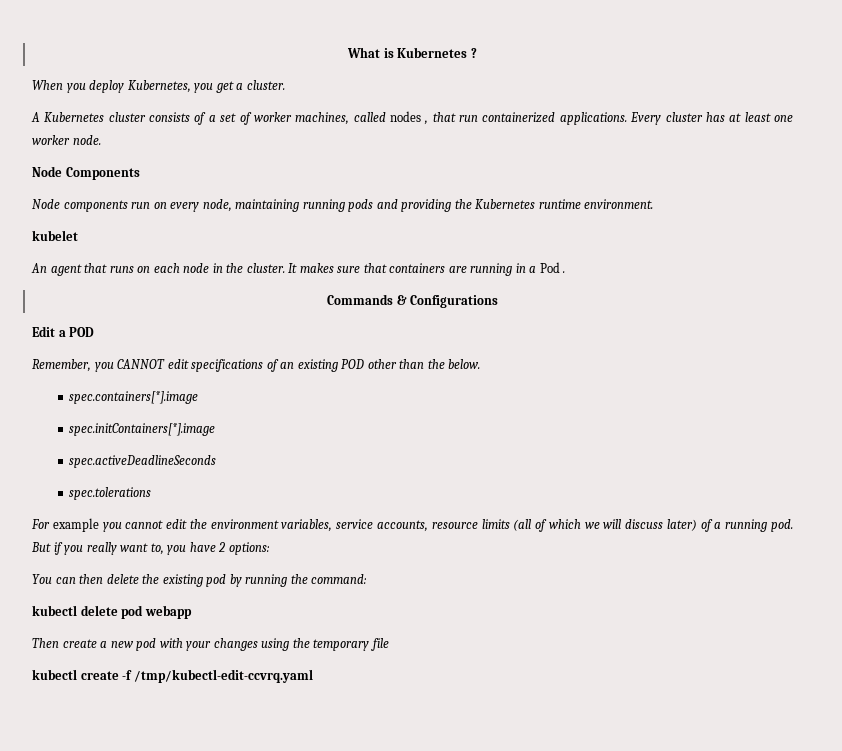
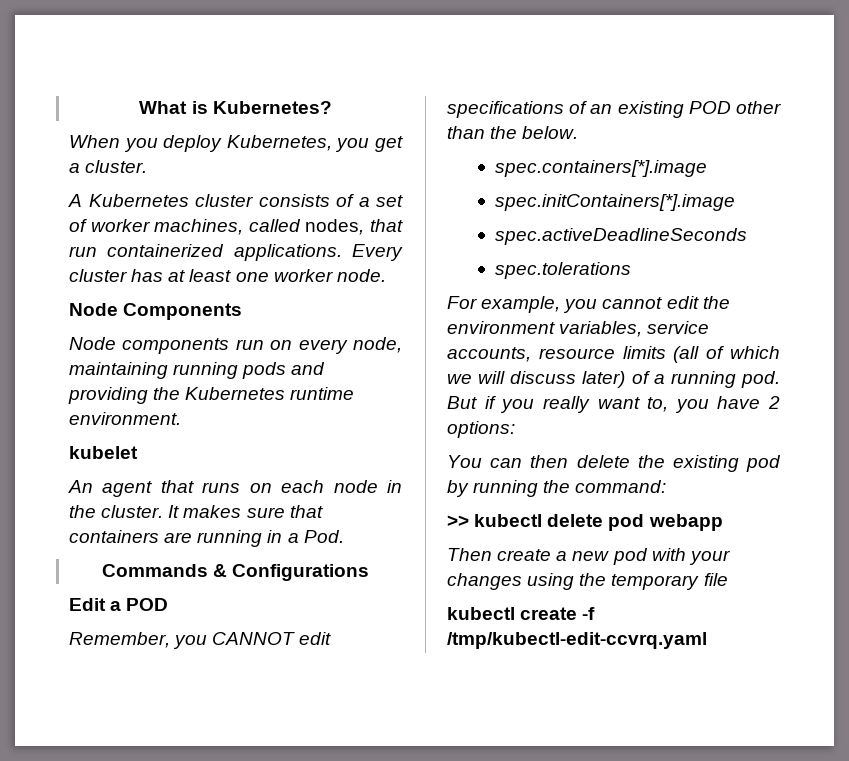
- What is Kubernetes ?
+ What is Kubernetes?
- A Kubernetes cluster consists of a set of worker machines, called nodes , that run containerized applications.
+ A Kubernetes cluster consists of a set of worker machines, called nodes, that run containerized applications.
- It makes sure that containers are running in a Pod .
+ It makes sure that containers are running in a Pod.
- For example you cannot edit the environment variables, service accounts, resource limits (all of which we will discuss later) of a running pod.
+ For example, you cannot edit the environment variables, service accounts, resource limits (all of which we will discuss later) of a running pod.
- kubectl delete pod webapp
+ >> kubectl delete pod webapp

